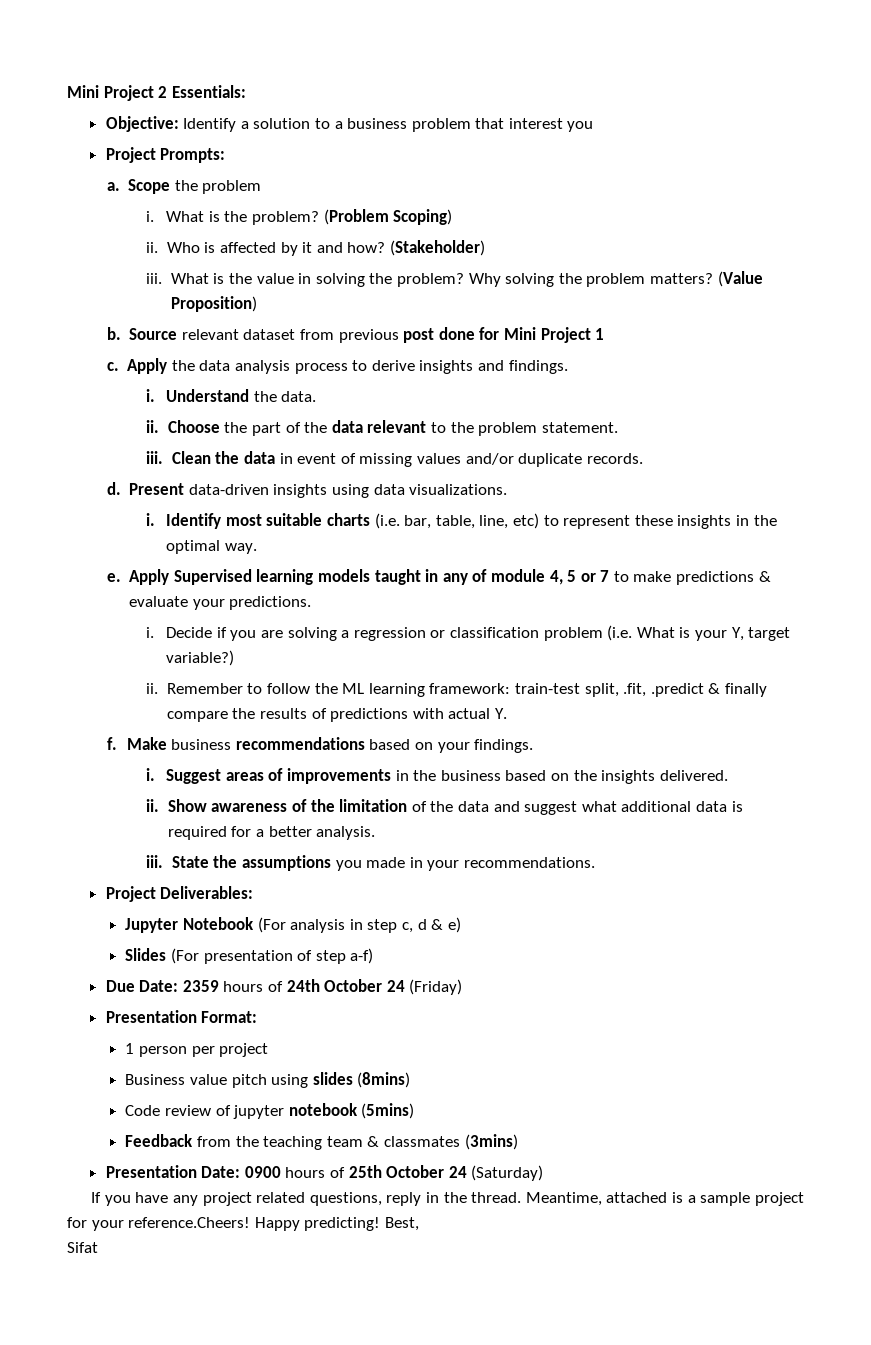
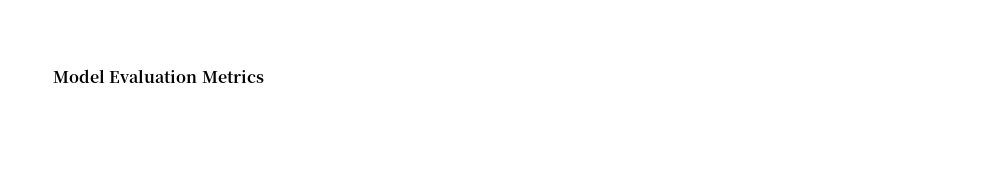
- Mini Project 2 Essentials:
- Objective: Identify a solution to a business problem that interest you
- Project Prompts:
- a. Scope the problem
- i. What is the problem? (Problem Scoping)
- ii. Who is affected by it and how? (Stakeholder)
- iii. What is the value in solving the problem? Why solving the problem matters? (Value Proposition)
- b. Source relevant dataset from previous post done for Mini Project 1
- c. Apply the data analysis process to derive insights and findings.
- i. Understand the data.
- ii. Choose the part of the data relevant to the problem statement.
- iii. Clean the data in event of missing values and/or duplicate records.
- d. Present data-driven insights using data visualizations.
- i. Identify most suitable charts (i.e. bar, table, line, etc) to represent these insights in the optimal way.
- e. Apply Supervised learning models taught in any of module 4, 5 or 7 to make predictions & evaluate your predictions.
- i. Decide if you are solving a regression or classification problem (i.e. What is your Y, target variable?)
- ii. Remember to follow the ML learning framework: train-test split, .fit, .predict & finally compare the results of predictions with actual Y.
- f. Make business recommendations based on your findings.
- i. Suggest areas of improvements in the business based on the insights delivered.
- ii. Show awareness of the limitation of the data and suggest what additional data is required for a better analysis.
- iii. State the assumptions you made in your recommendations.
- Project Deliverables:
- Jupyter Notebook (For analysis in step c, d & e)
- Slides (For presentation of step a-f)
- Due Date: 2359 hours of 24th October 24 (Friday)
- Presentation Format:
- 1 person per project
- Business value pitch using slides (8mins)
- Code review of jupyter notebook (5mins)
- Feedback from the teaching team & classmates (3mins)
- Presentation Date: 0900 hours of 25th October 24 (Saturday)
- If you have any project related questions, reply in the thread. Meantime, attached is a sample project for your reference.Cheers! Happy predicting! Best,
- Sifat
+ Model Evaluation Metrics

